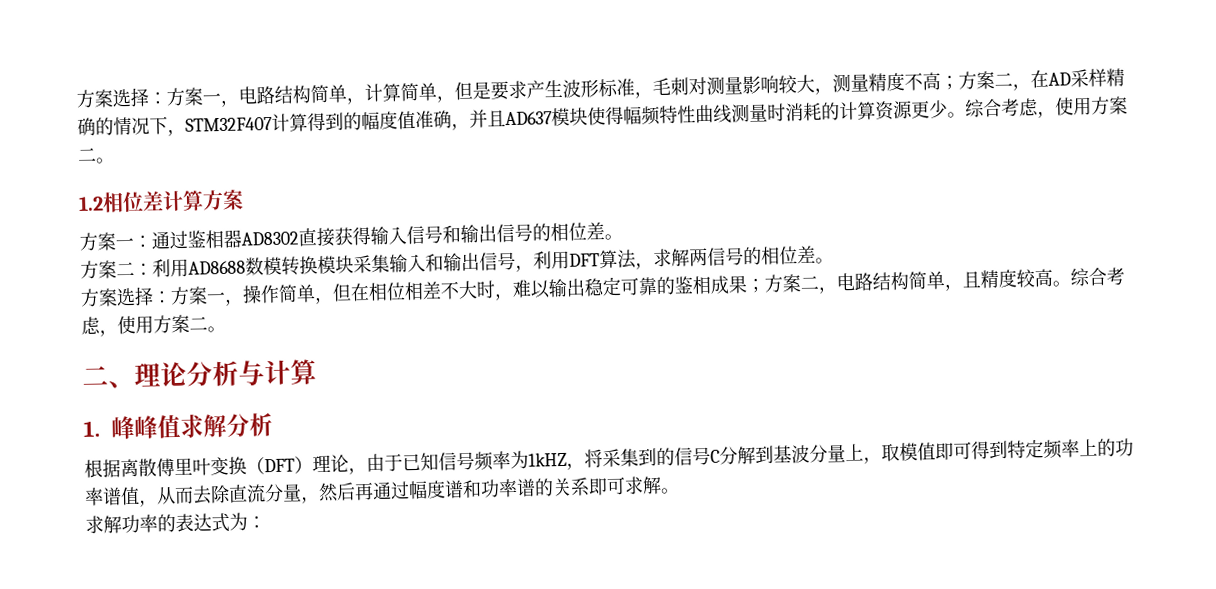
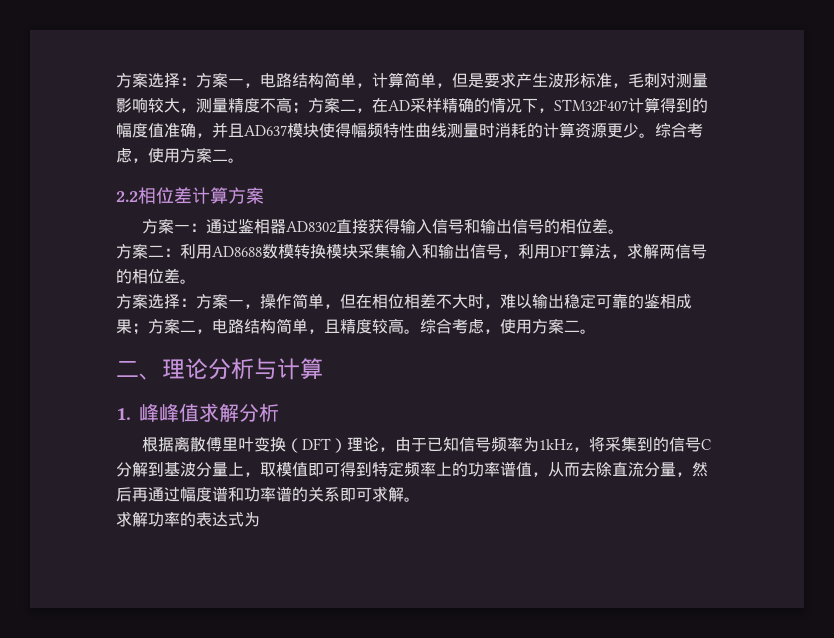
- 1.2相位差计算方案
+ 2.2相位差计算方案
- 根据离散傅里叶变换（DFT）理论，由于已知信号频率为1kHZ，将采集到的信号C分解到基波分量上，取模值即可得到特定频率上的功率谱值，从而去除直流分量，然后再通过幅度谱和功率谱的关系即可求解。
+ 根据离散傅里叶变换（DFT）理论，由于已知信号频率为1kHz，将采集到的信号C分解到基波分量上，取模值即可得到特定频率上的功率谱值，从而去除直流分量，然后再通过幅度谱和功率谱的关系即可求解。
- 求解功率的表达式为：
+ 求解功率的表达式为

